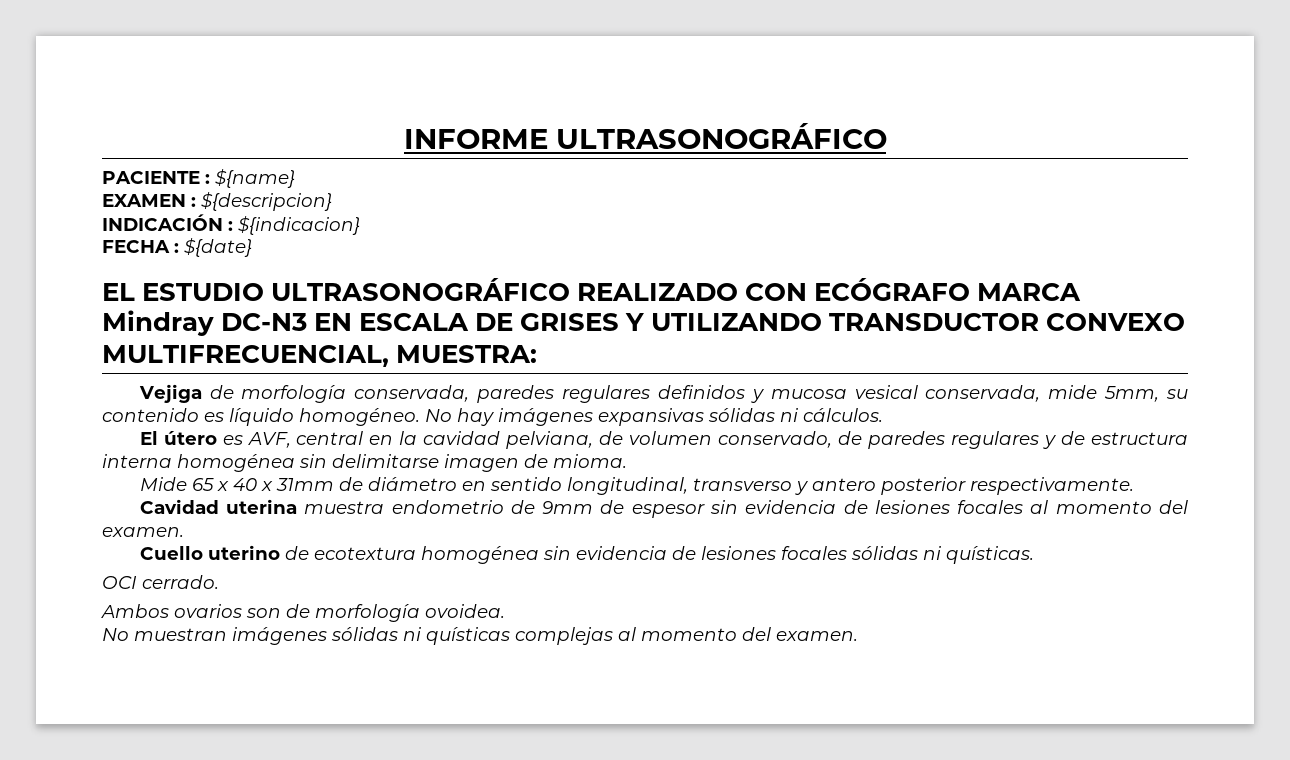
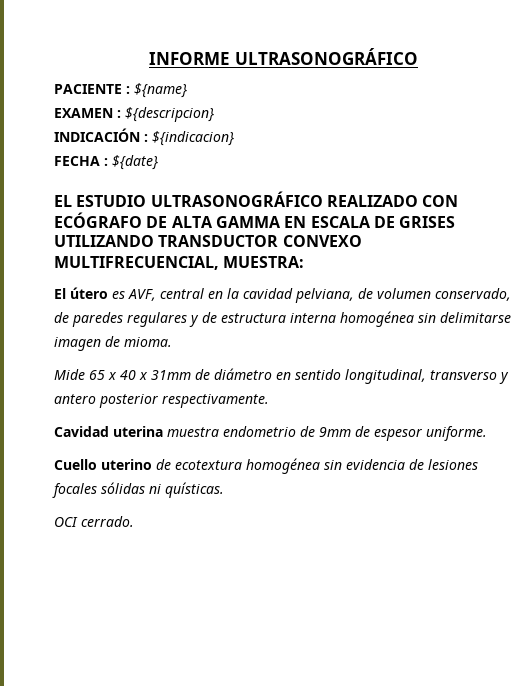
- EL ESTUDIO ULTRASONOGRÁFICO REALIZADO CON ECÓGRAFO MARCA Mindray DC-N3 EN ESCALA DE GRISES Y UTILIZANDO TRANSDUCTOR CONVEXO MULTIFRECUENCIAL, MUESTRA:
+ EL ESTUDIO ULTRASONOGRÁFICO REALIZADO CON ECÓGRAFO DE ALTA GAMMA EN ESCALA DE GRISES UTILIZANDO TRANSDUCTOR CONVEXO MULTIFRECUENCIAL, MUESTRA:
- Vejiga de morfología conservada, paredes regulares definidos y mucosa vesical conservada, mide 5mm, su contenido es líquido homogéneo. No hay imágenes expansivas sólidas ni cálculos.
- Cavidad uterina muestra endometrio de 9mm de espesor sin evidencia de lesiones focales al momento del examen.
+ Cavidad uterina muestra endometrio de 9mm de espesor uniforme.
- Ambos ovarios son de morfología ovoidea.
- No muestran imágenes sólidas ni quísticas complejas al momento del examen.

